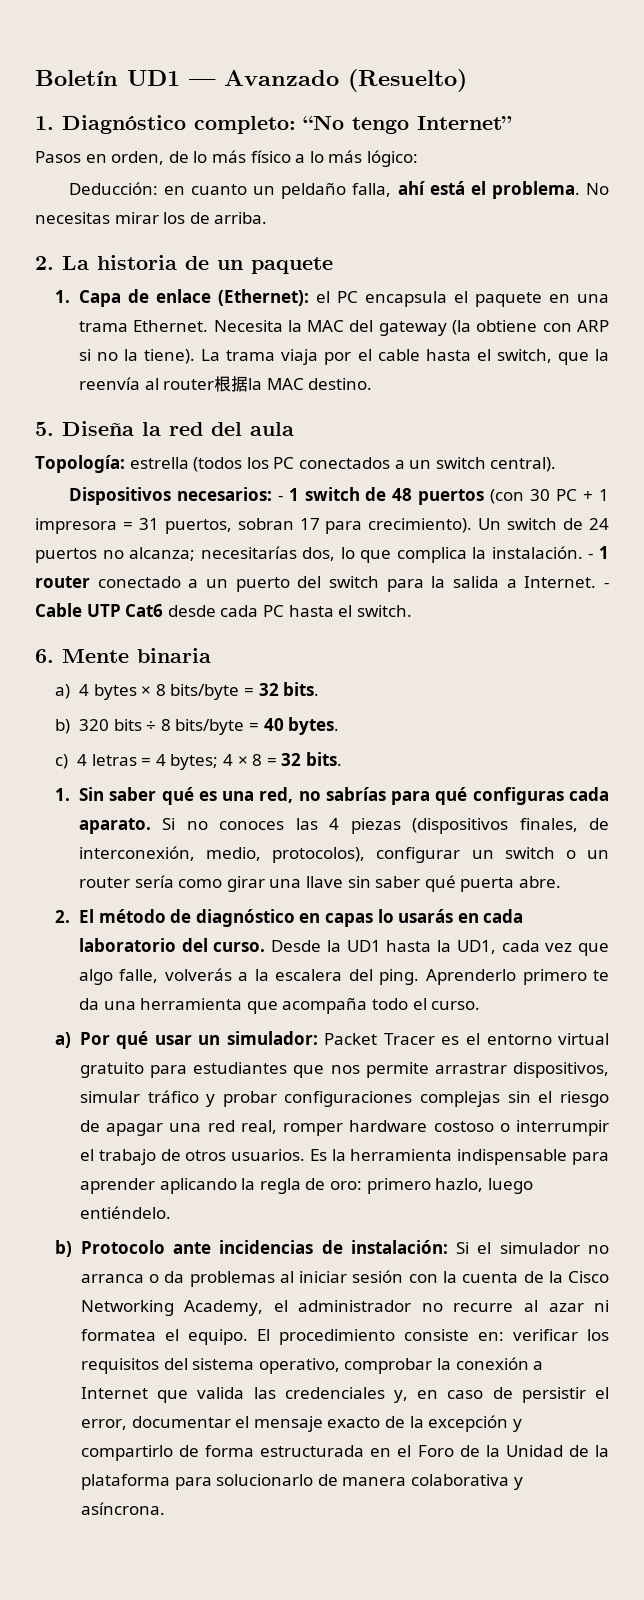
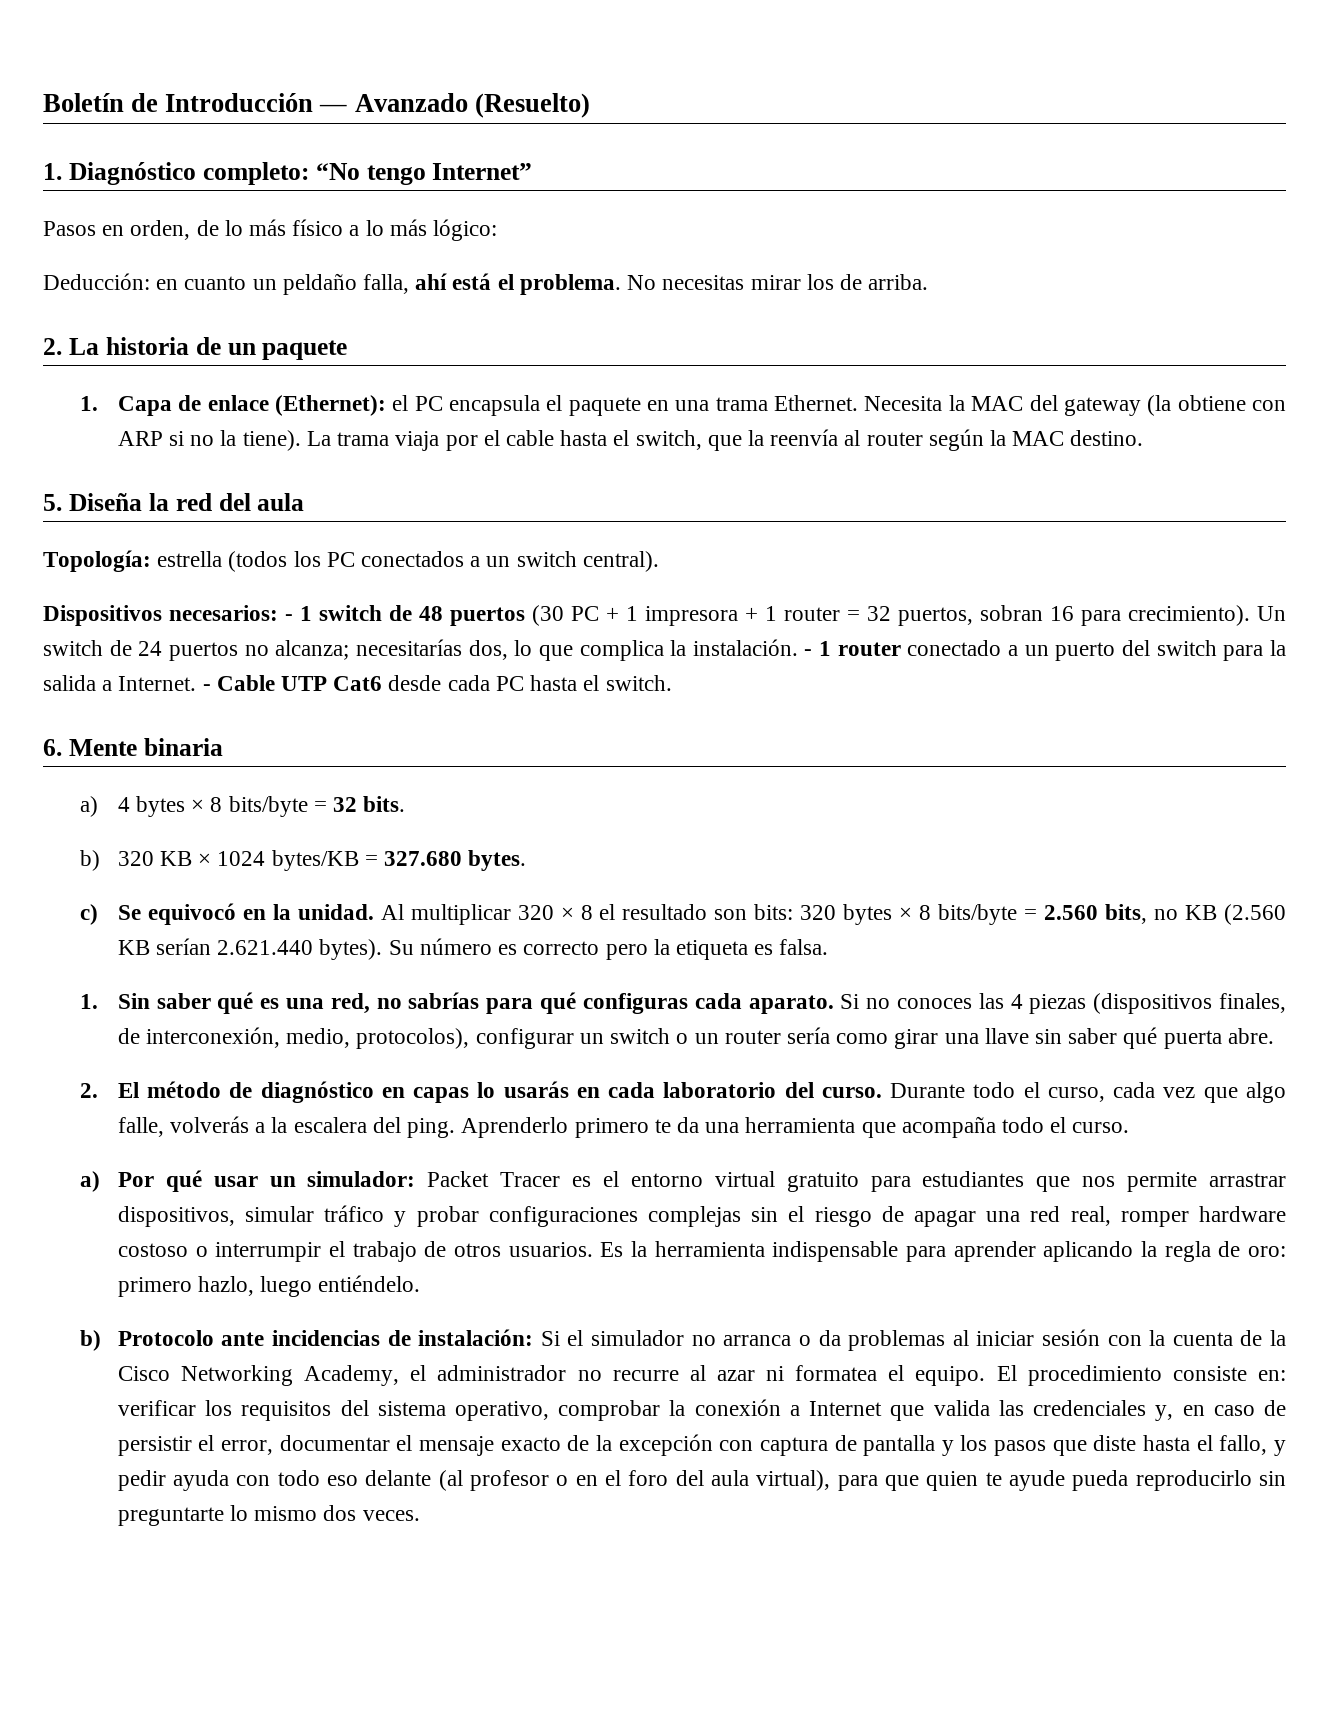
- Boletín UD1 — Avanzado (Resuelto)
+ Boletín de Introducción — Avanzado (Resuelto)
- La trama viaja por el cable hasta el switch, que la reenvía al router根据la MAC destino.
+ La trama viaja por el cable hasta el switch, que la reenvía al router según la MAC destino.
- Dispositivos necesarios: - 1 switch de 48 puertos (con 30 PC + 1 impresora = 31 puertos, sobran 17 para crecimiento).
+ Dispositivos necesarios: - 1 switch de 48 puertos (30 PC + 1 impresora + 1 router = 32 puertos, sobran 16 para crecimiento).
- b) 320 bits ÷ 8 bits/byte = 40 bytes.
- c) 4 letras = 4 bytes; 4 × 8 = 32 bits.
+ b) 320 KB × 1024 bytes/KB = 327.680 bytes.
+ c) Se equivocó en la unidad. Al multiplicar 320 × 8 el resultado son bits: 320 bytes × 8 bits/byte = 2.560 bits, no KB (2.560 KB serían 2.621.440 bytes). Su número es correcto pero la etiqueta es falsa.
- Desde la UD1 hasta la UD1, cada vez que algo falle, volverás a la escalera del ping.
+ Durante todo el curso, cada vez que algo falle, volverás a la escalera del ping.
- El procedimiento consiste en: verificar los requisitos del sistema operativo, comprobar la conexión a Internet que valida las credenciales y, en caso de persistir el error, documentar el mensaje exacto de la excepción y compartirlo de forma estructurada en el Foro de la Unidad de la plataforma para solucionarlo de manera colaborativa y asíncrona.
+ El procedimiento consiste en: verificar los requisitos del sistema operativo, comprobar la conexión a Internet que valida las credenciales y, en caso de persistir el error, documentar el mensaje exacto de la excepción con captura de pantalla y los pasos que diste hasta el fallo, y pedir ayuda con todo eso delante (al profesor o en el foro del aula virtual), para que quien te ayude pueda reproducirlo sin preguntarte lo mismo dos veces.

